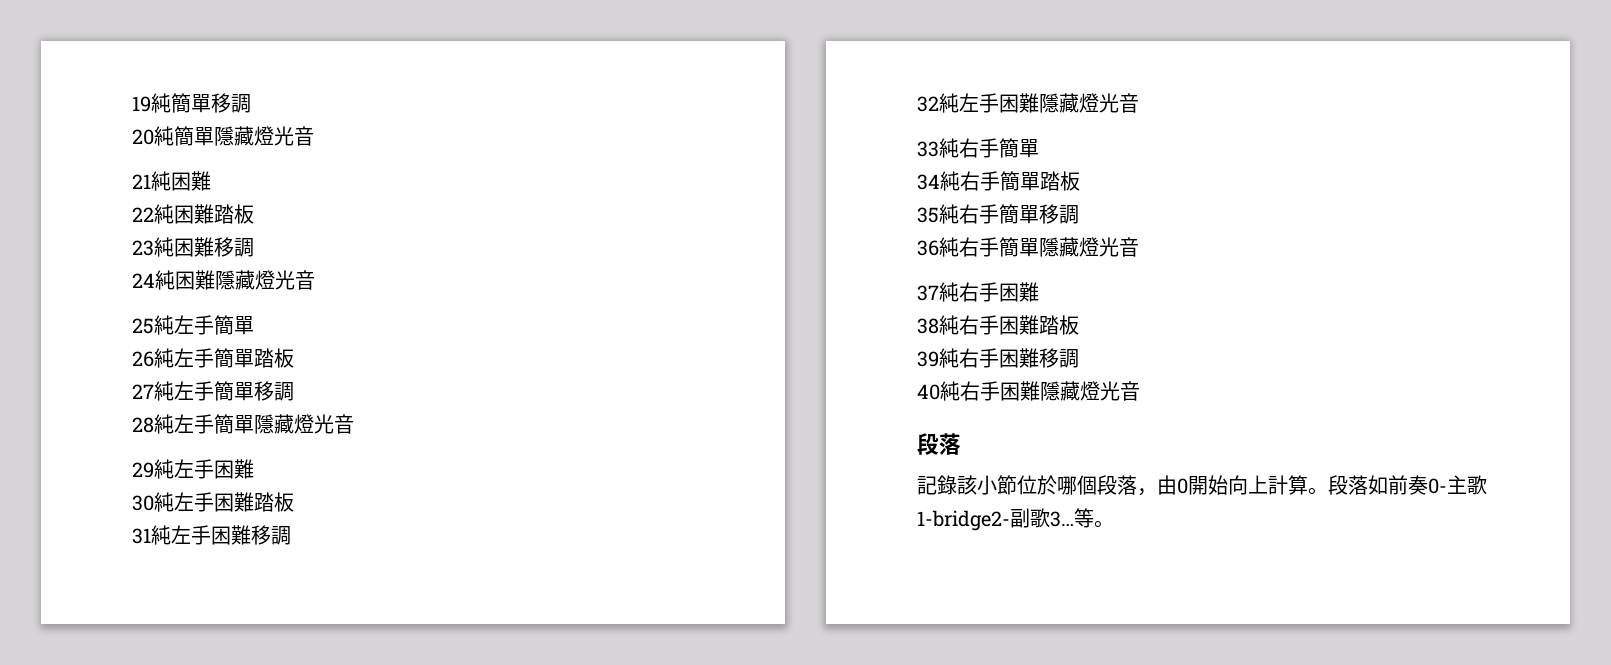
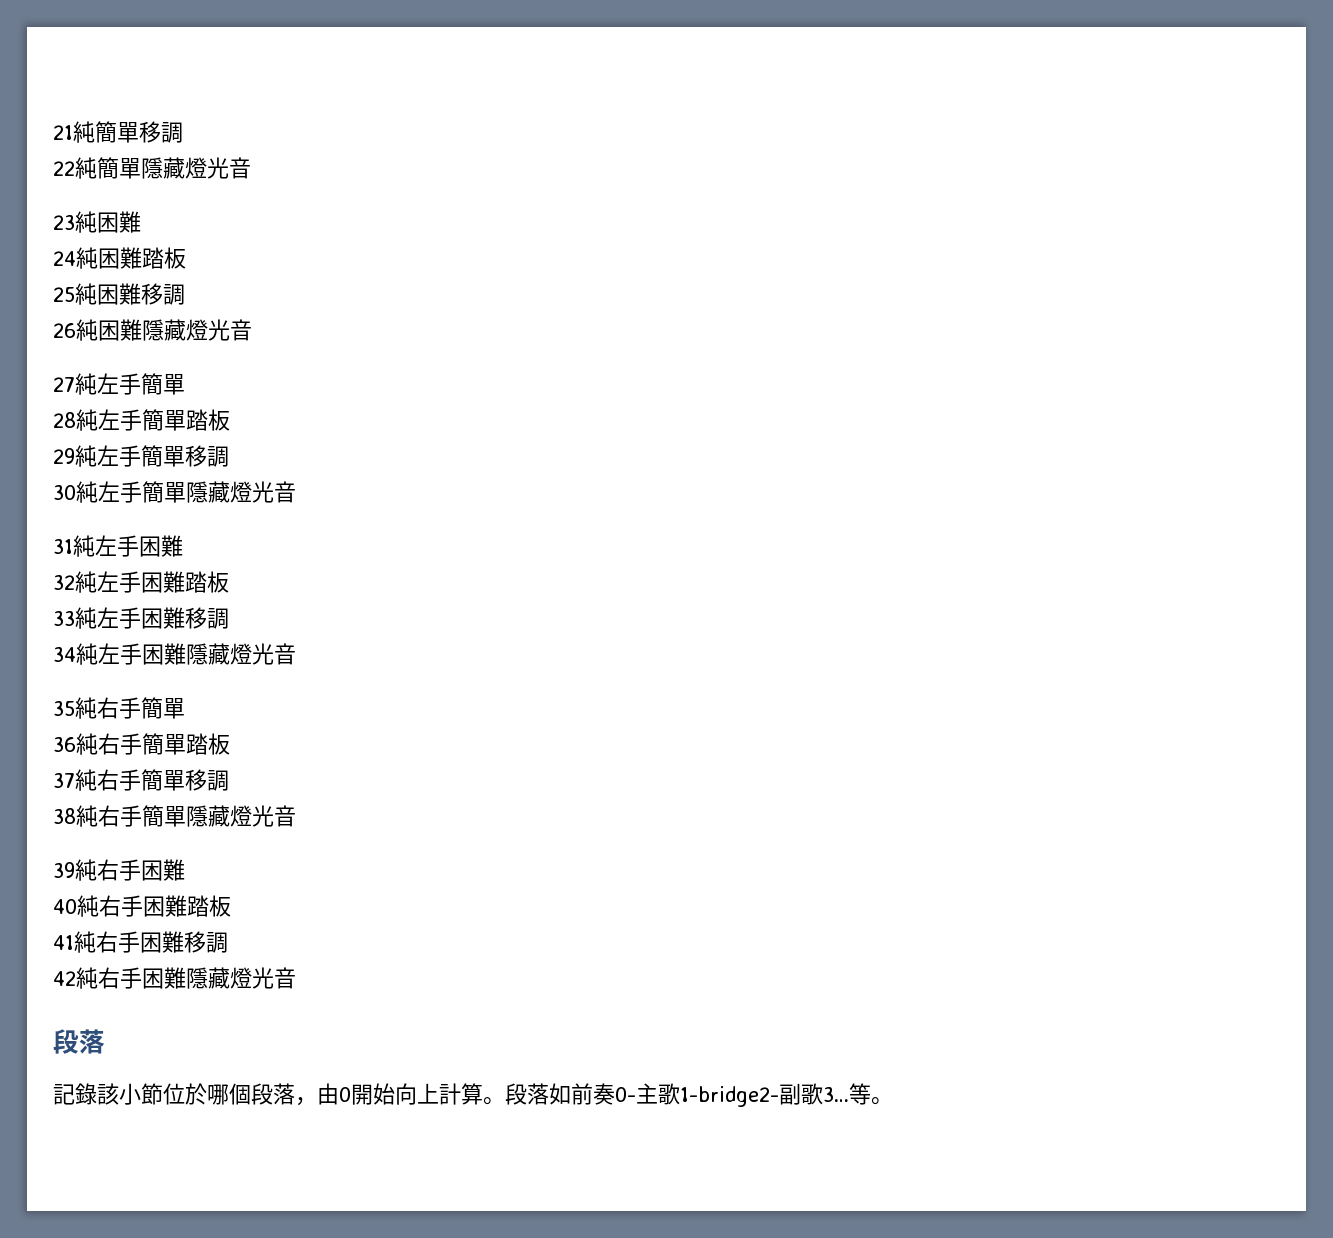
- 19純簡單移調
+ 21純簡單移調
- 20純簡單隱藏燈光音
+ 22純簡單隱藏燈光音
- 21純困難
+ 23純困難
- 22純困難踏板
+ 24純困難踏板
- 23純困難移調
+ 25純困難移調
- 24純困難隱藏燈光音
+ 26純困難隱藏燈光音
- 25純左手簡單
+ 27純左手簡單
- 26純左手簡單踏板
+ 28純左手簡單踏板
- 27純左手簡單移調
+ 29純左手簡單移調
- 28純左手簡單隱藏燈光音
+ 30純左手簡單隱藏燈光音
- 29純左手困難
+ 31純左手困難
- 30純左手困難踏板
+ 32純左手困難踏板
- 31純左手困難移調
+ 33純左手困難移調
- 32純左手困難隱藏燈光音
+ 34純左手困難隱藏燈光音
- 33純右手簡單
+ 35純右手簡單
- 34純右手簡單踏板
+ 36純右手簡單踏板
- 35純右手簡單移調
+ 37純右手簡單移調
- 36純右手簡單隱藏燈光音
+ 38純右手簡單隱藏燈光音
- 37純右手困難
+ 39純右手困難
- 38純右手困難踏板
+ 40純右手困難踏板
- 39純右手困難移調
+ 41純右手困難移調
- 40純右手困難隱藏燈光音
+ 42純右手困難隱藏燈光音

